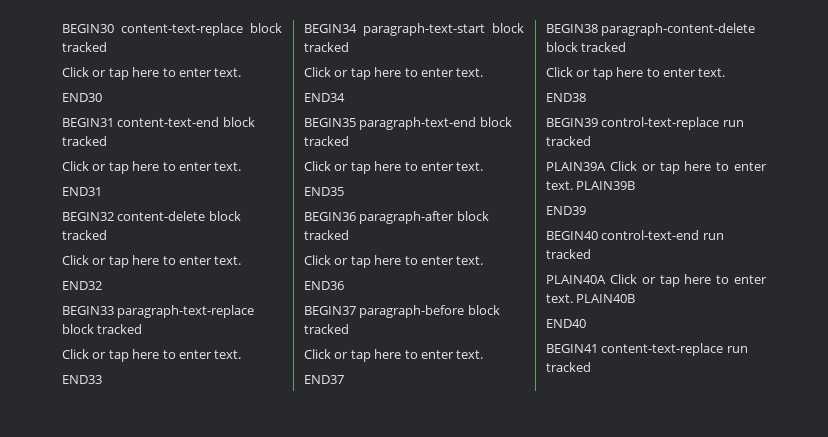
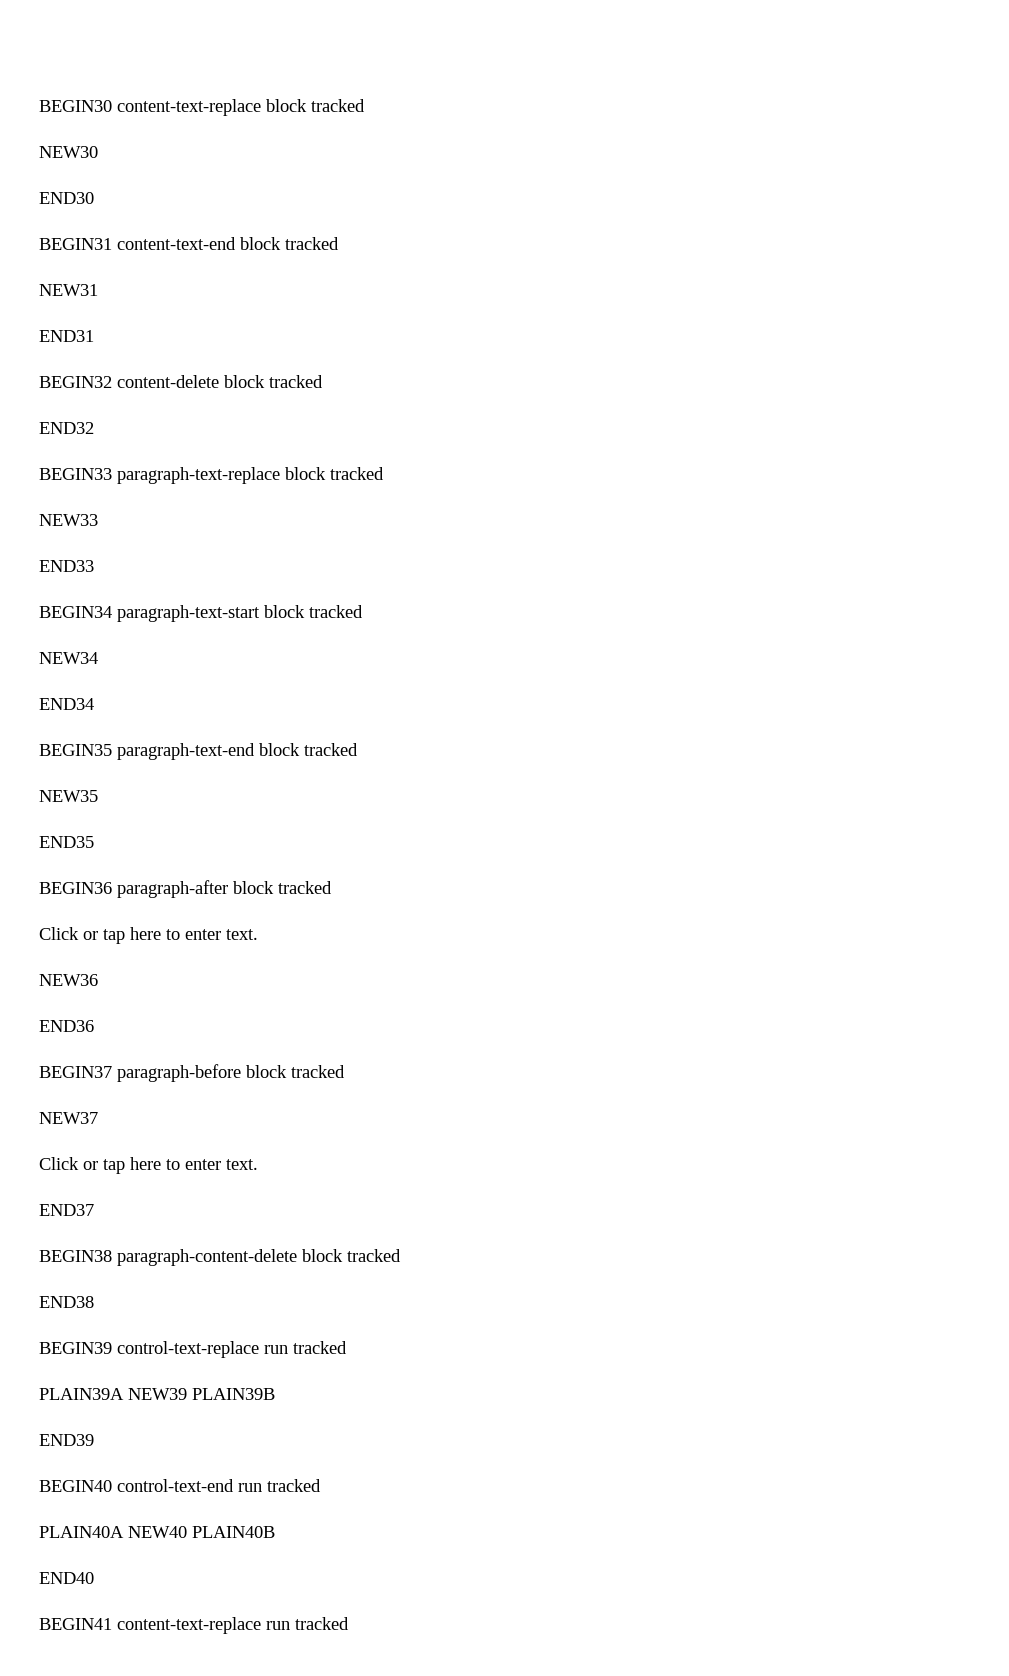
  BEGIN30 content-text-replace block tracked
- Click or tap here to enter text.
+ NEW30
  BEGIN31 content-text-end block tracked
- Click or tap here to enter text.
+ NEW31
  BEGIN32 content-delete block tracked
- Click or tap here to enter text.
  BEGIN33 paragraph-text-replace block tracked
- Click or tap here to enter text.
+ NEW33
  BEGIN34 paragraph-text-start block tracked
- Click or tap here to enter text.
+ NEW34
  BEGIN35 paragraph-text-end block tracked
- Click or tap here to enter text.
+ NEW35
+ NEW36
+ NEW37
  BEGIN38 paragraph-content-delete block tracked
- Click or tap here to enter text.
- PLAIN39A Click or tap here to enter text. PLAIN39B
+ PLAIN39A NEW39 PLAIN39B
- PLAIN40A Click or tap here to enter text. PLAIN40B
+ PLAIN40A NEW40 PLAIN40B

